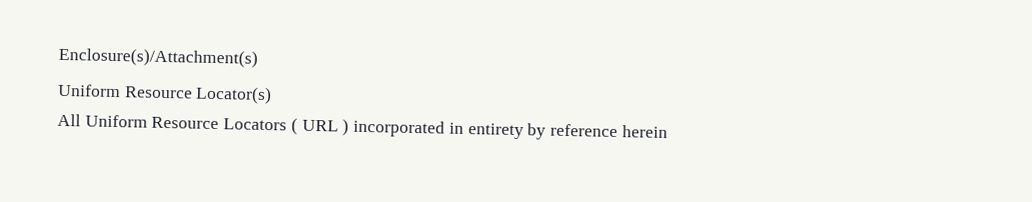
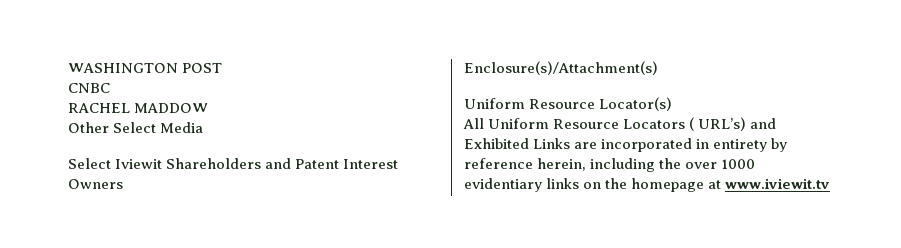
+ WASHINGTON POST
+ CNBC
+ RACHEL MADDOW
+ Other Select Media
+ Select Iviewit Shareholders and Patent Interest Owners
- All Uniform Resource Locators ( URL ) incorporated in entirety by reference herein
+ All Uniform Resource Locators ( URL’s) and Exhibited Links are incorporated in entirety by reference herein, including the over 1000 evidentiary links on the homepage at www.iviewit.tv

